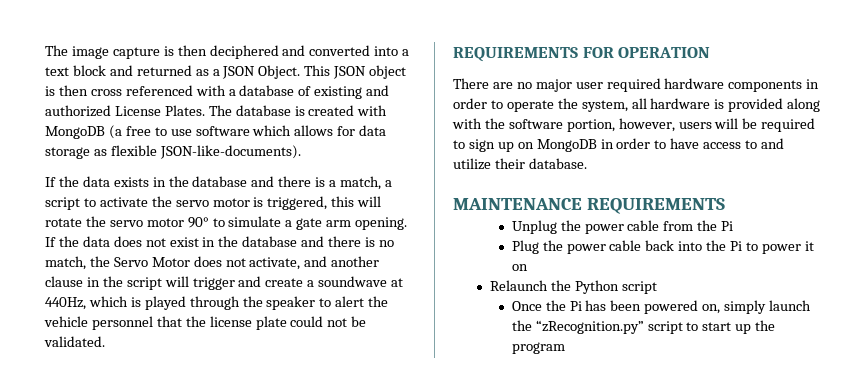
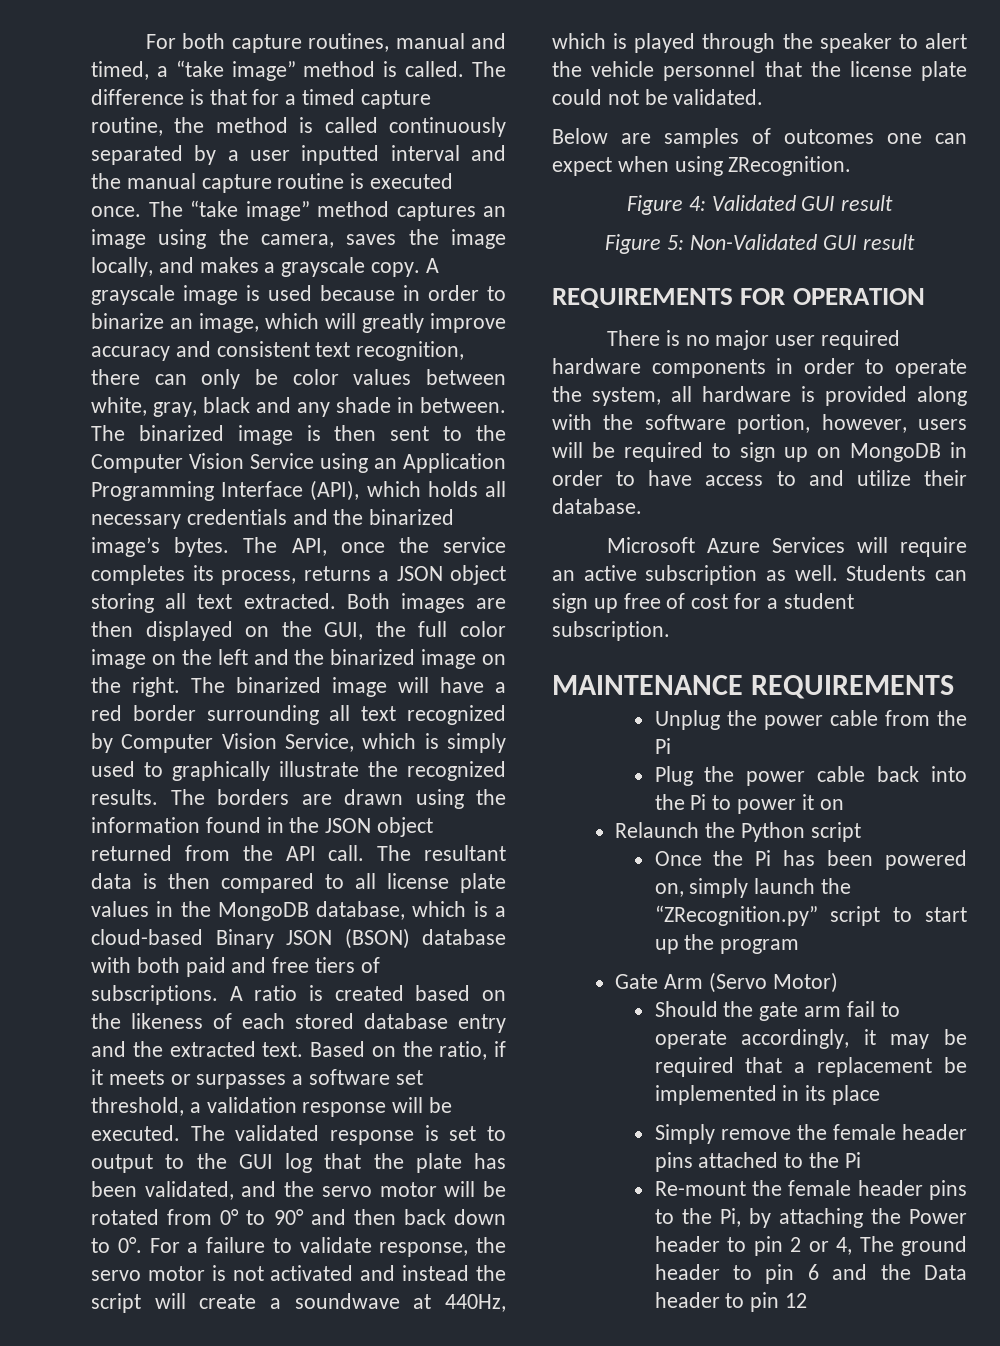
- The image capture is then deciphered and converted into a text block and returned as a JSON Object. This JSON object is then cross referenced with a database of existing and authorized License Plates. The database is created with MongoDB (a free to use software which allows for data storage as flexible JSON-like-documents).
- If the data exists in the database and there is a match, a script to activate the servo motor is triggered, this will rotate the servo motor 90° to simulate a gate arm opening. If the data does not exist in the database and there is no match, the Servo Motor does not activate, and another clause in the script will trigger and create a soundwave at 440Hz, which is played through the speaker to alert the vehicle personnel that the license plate could not be validated.
+ For both capture routines, manual and timed, a “take image” method is called. The difference is that for a timed capture routine, the method is called continuously separated by a user inputted interval and the manual capture routine is executed once. The “take image” method captures an image using the camera, saves the image locally, and makes a grayscale copy. A grayscale image is used because in order to binarize an image, which will greatly improve accuracy and consistent text recognition, there can only be color values between white, gray, black and any shade in between. The binarized image is then sent to the Computer Vision Service using an Application Programming Interface (API), which holds all necessary credentials and the binarized image’s bytes. The API, once the service completes its process, returns a JSON object storing all text extracted. Both images are then displayed on the GUI, the full color image on the left and the binarized image on the right. The binarized image will have a red border surrounding all text recognized by Computer Vision Service, which is simply used to graphically illustrate the recognized results. The borders are drawn using the information found in the JSON object returned from the API call. The resultant data is then compared to all license plate values in the MongoDB database, which is a cloud-based Binary JSON (BSON) database with both paid and free tiers of subscriptions. A ratio is created based on the likeness of each stored database entry and the extracted text. Based on the ratio, if it meets or surpasses a software set threshold, a validation response will be executed. The validated response is set to output to the GUI log that the plate has been validated, and the servo motor will be rotated from 0° to 90° and then back down to 0°. For a failure to validate response, the servo motor is not activated and instead the script will create a soundwave at 440Hz, which is played through the speaker to alert the vehicle personnel that the license plate could not be validated.
+ Below are samples of outcomes one can expect when using ZRecognition.
+ Figure 4: Validated GUI result
+ Figure 5: Non-Validated GUI result
- There are no major user required hardware components in order to operate the system, all hardware is provided along with the software portion, however, users will be required to sign up on MongoDB in order to have access to and utilize their database.
+ There is no major user required hardware components in order to operate the system, all hardware is provided along with the software portion, however, users will be required to sign up on MongoDB in order to have access to and utilize their database.
+ Microsoft Azure Services will require an active subscription as well. Students can sign up free of cost for a student subscription.
- Once the Pi has been powered on, simply launch the “zRecognition.py” script to start up the program
+ Once the Pi has been powered on, simply launch the “ZRecognition.py” script to start up the program
+ Gate Arm (Servo Motor)
+ Should the gate arm fail to operate accordingly, it may be required that a replacement be implemented in its place
+ Simply remove the female header pins attached to the Pi
+ Re-mount the female header pins to the Pi, by attaching the Power header to pin 2 or 4, The ground header to pin 6 and the Data header to pin 12

